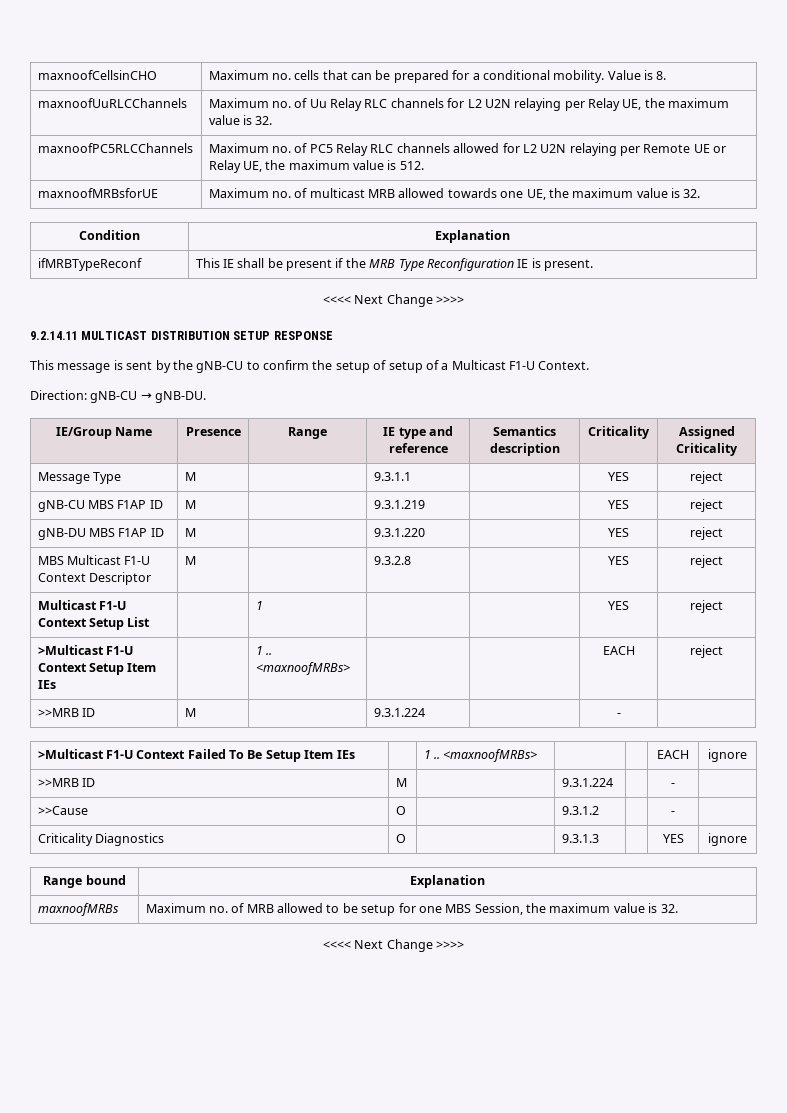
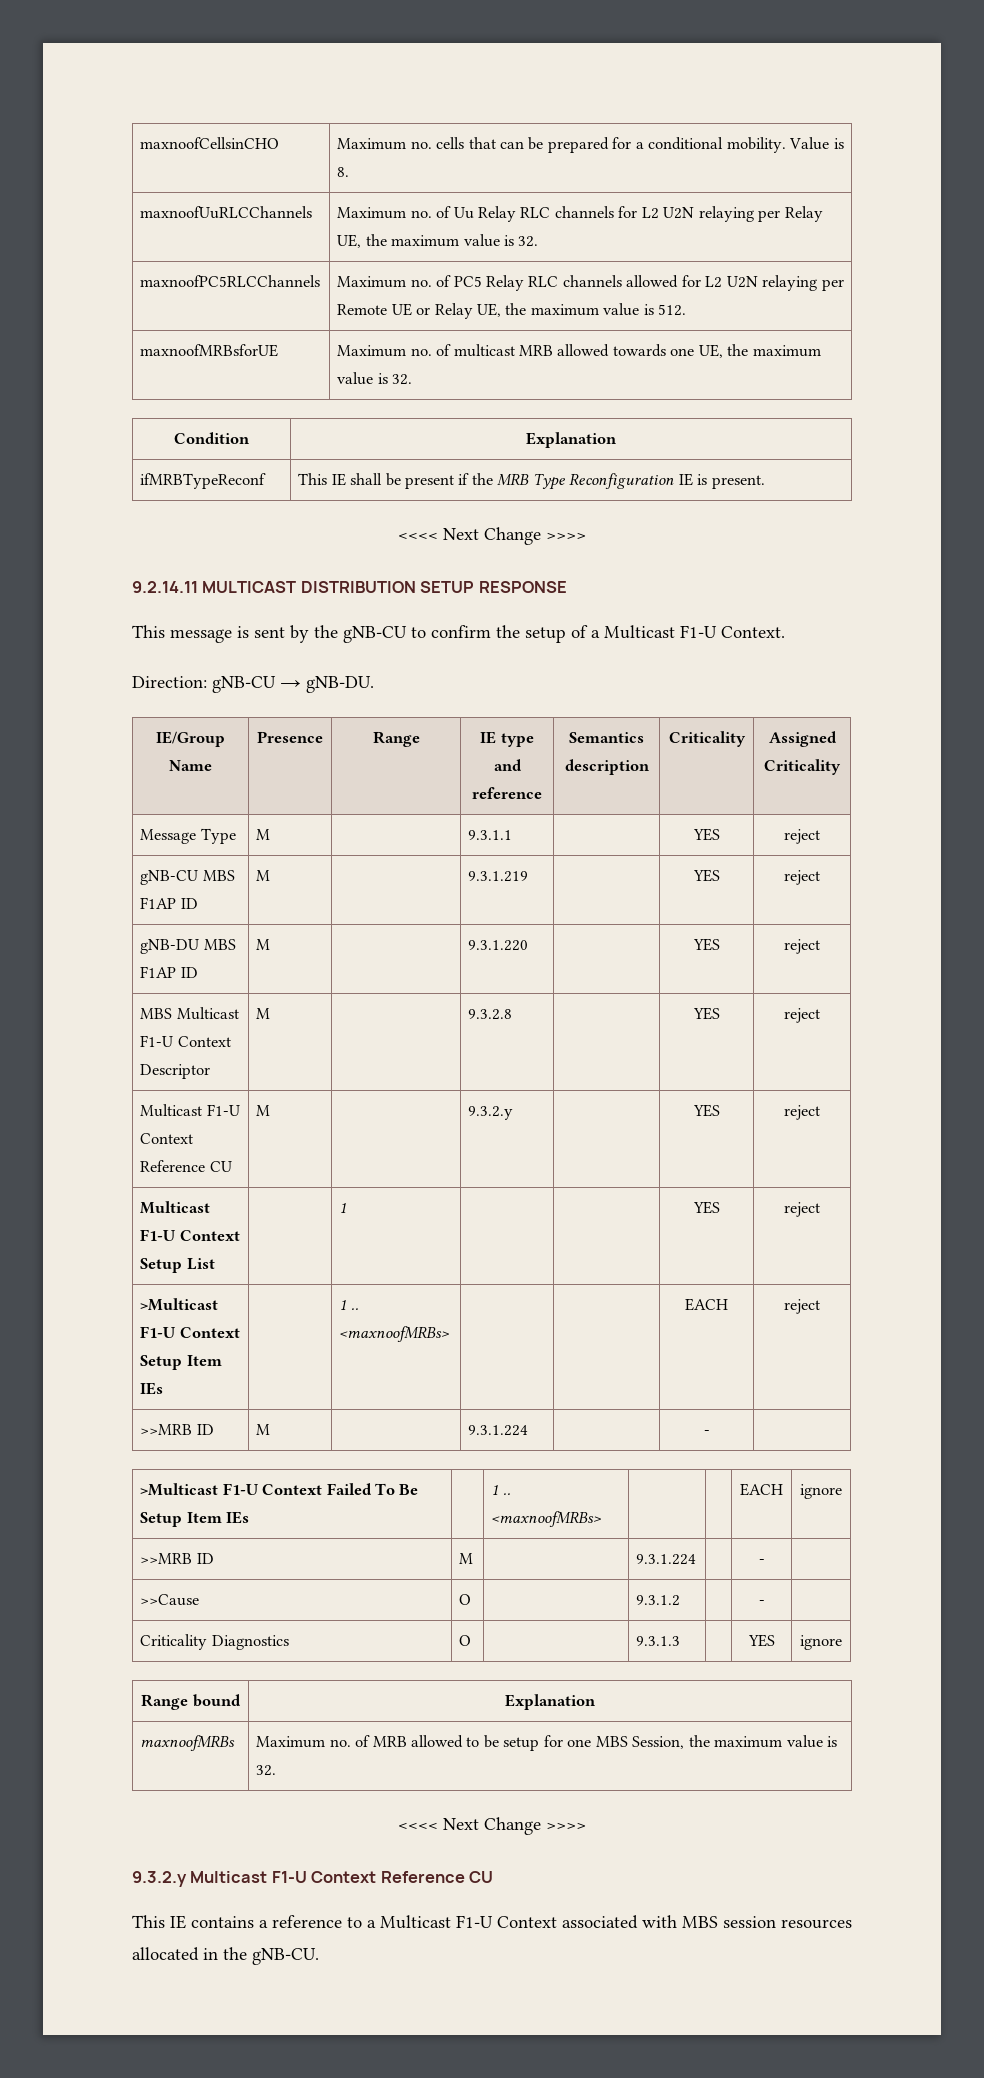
- This message is sent by the gNB-CU to confirm the setup of setup of a Multicast F1-U Context.
+ This message is sent by the gNB-CU to confirm the setup of a Multicast F1-U Context.
+ Multicast F1-U Context Reference CU | M | | 9.3.2.y | | YES | reject
+ 9.3.2.y Multicast F1-U Context Reference CU
+ This IE contains a reference to a Multicast F1-U Context associated with MBS session resources allocated in the gNB-CU.

